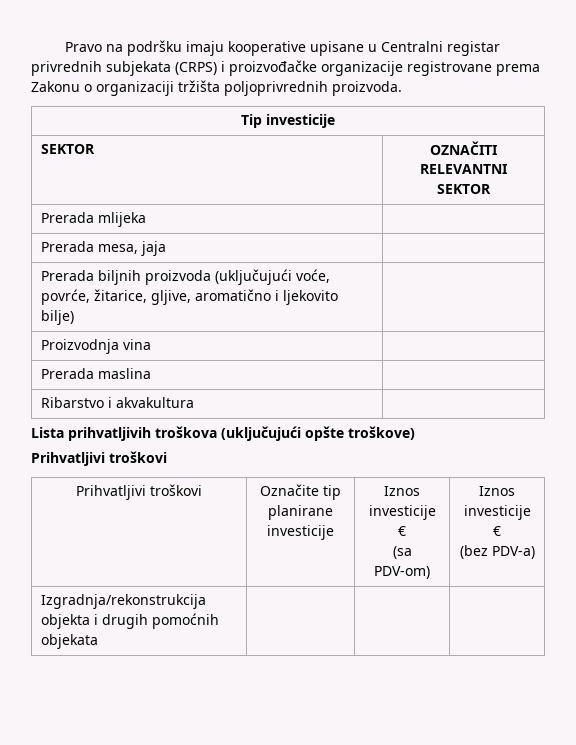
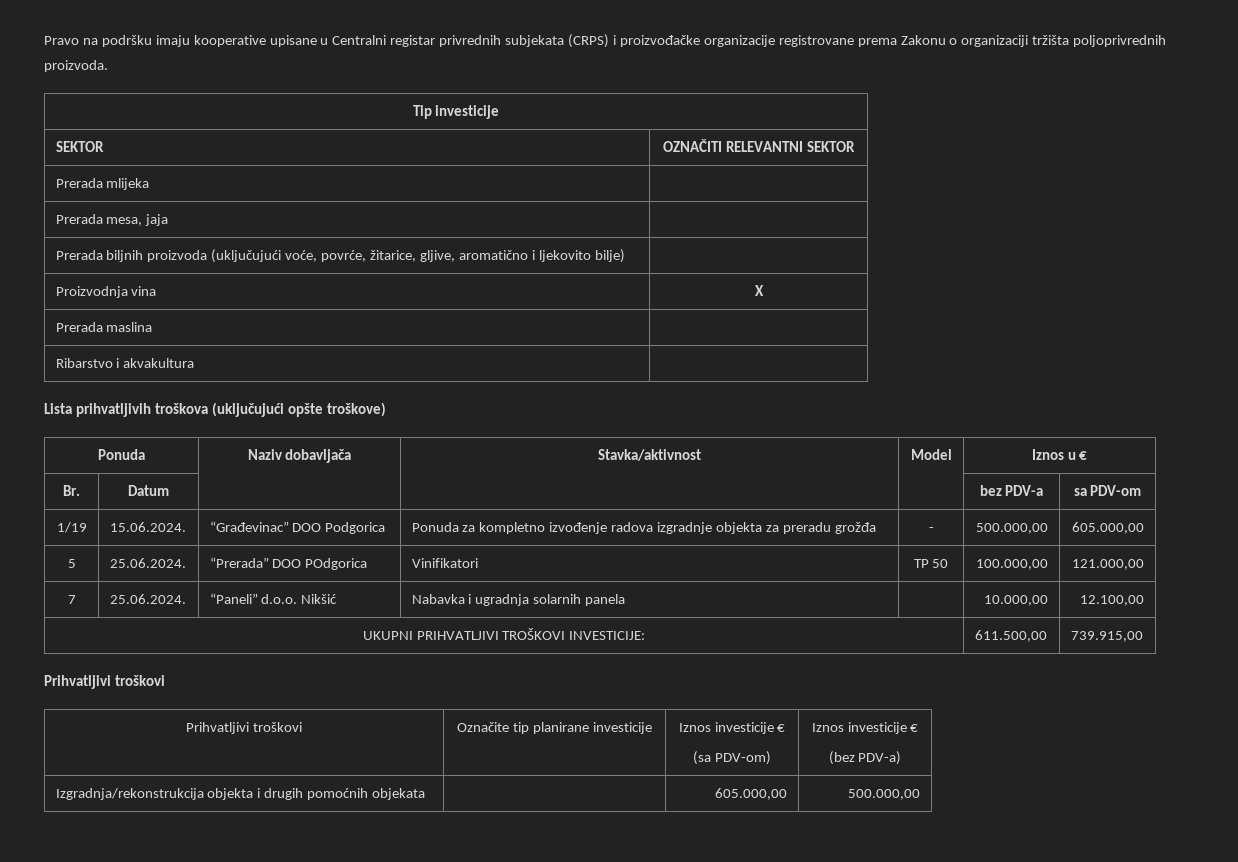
- Proizvodnja vina |
+ Proizvodnja vina | X
+ Ponuda | Naziv dobavljača | Stavka/aktivnost | Model | Iznos u €
+ Br. | Datum | | | | bez PDV-a | sa PDV-om
+ 1/19 | 15.06.2024. | “Građevinac” DOO Podgorica | Ponuda za kompletno izvođenje radova izgradnje objekta za preradu grožđa | - | 500.000,00 | 605.000,00
+ 5 | 25.06.2024. | “Prerada” DOO POdgorica | Vinifikatori | TP 50 | 100.000,00 | 121.000,00
+ 7 | 25.06.2024. | “Paneli” d.o.o. Nikšić | Nabavka i ugradnja solarnih panela | | 10.000,00 | 12.100,00
+ UKUPNI PRIHVATLJIVI TROŠKOVI INVESTICIJE: | 611.500,00 | 739.915,00
- Izgradnja/rekonstrukcija objekta i drugih pomoćnih objekata | | |
+ Izgradnja/rekonstrukcija objekta i drugih pomoćnih objekata | | 605.000,00 | 500.000,00

